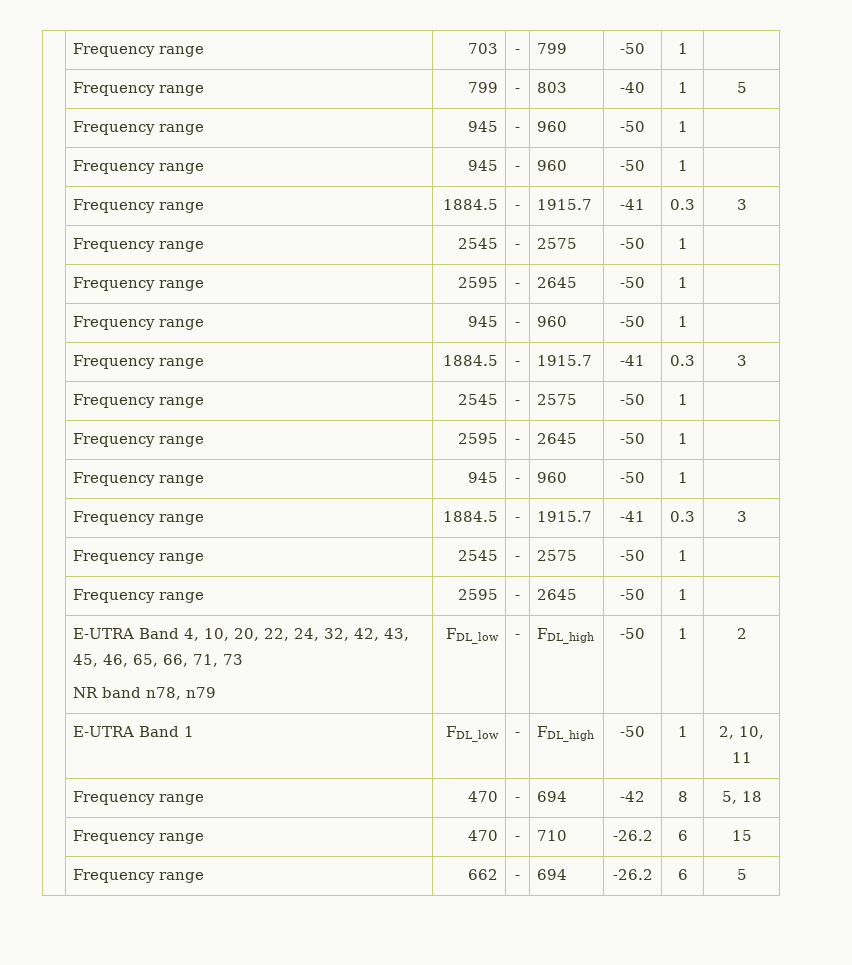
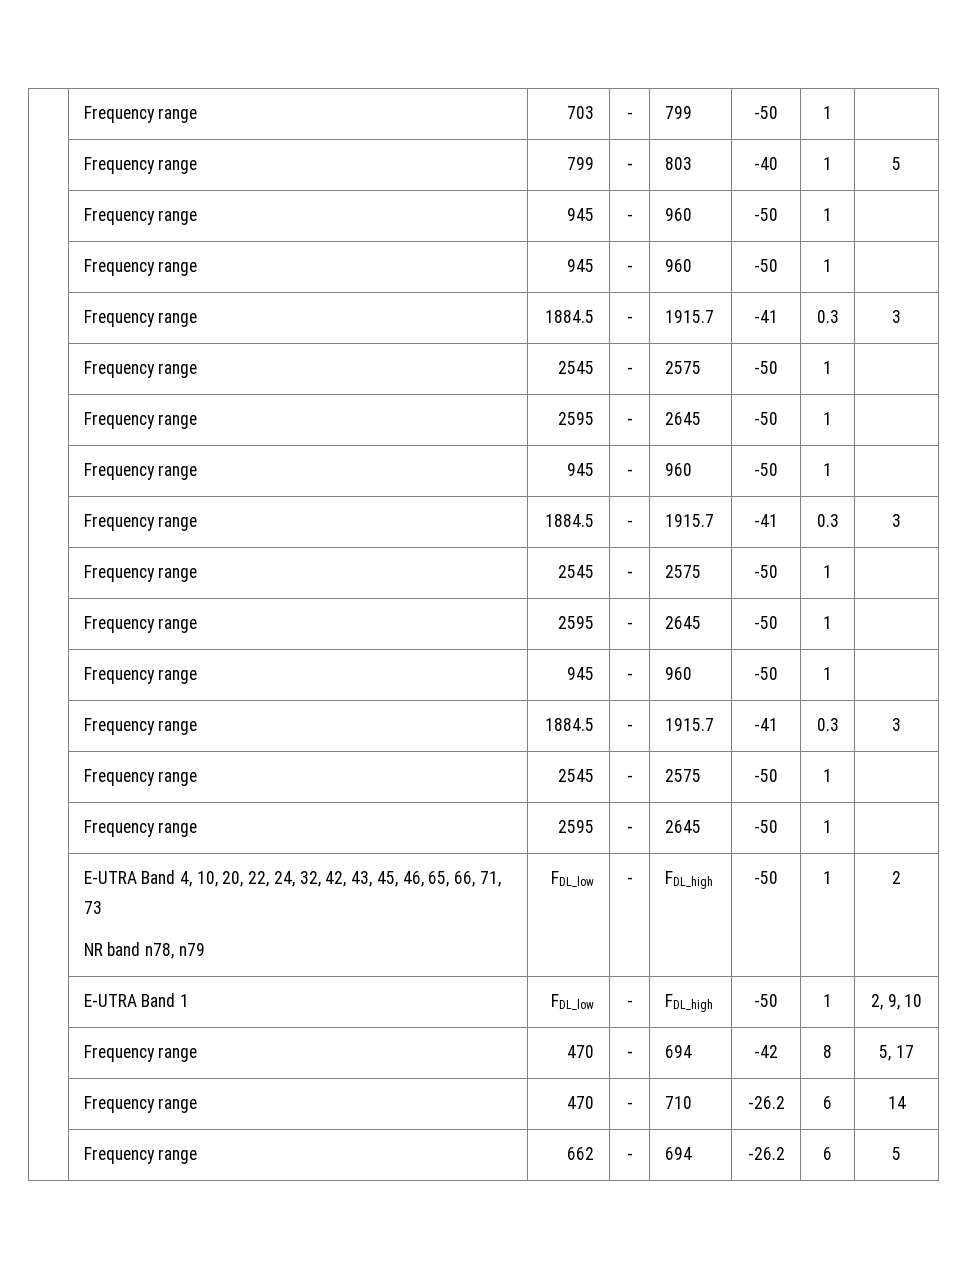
- | E-UTRA Band 1 | FDL_low | - | FDL_high | -50 | 1 | 2, 10, 11
+ | E-UTRA Band 1 | FDL_low | - | FDL_high | -50 | 1 | 2, 9, 10
- | Frequency range | 470 | - | 694 | -42 | 8 | 5, 18
+ | Frequency range | 470 | - | 694 | -42 | 8 | 5, 17
- | Frequency range | 470 | - | 710 | -26.2 | 6 | 15
+ | Frequency range | 470 | - | 710 | -26.2 | 6 | 14

